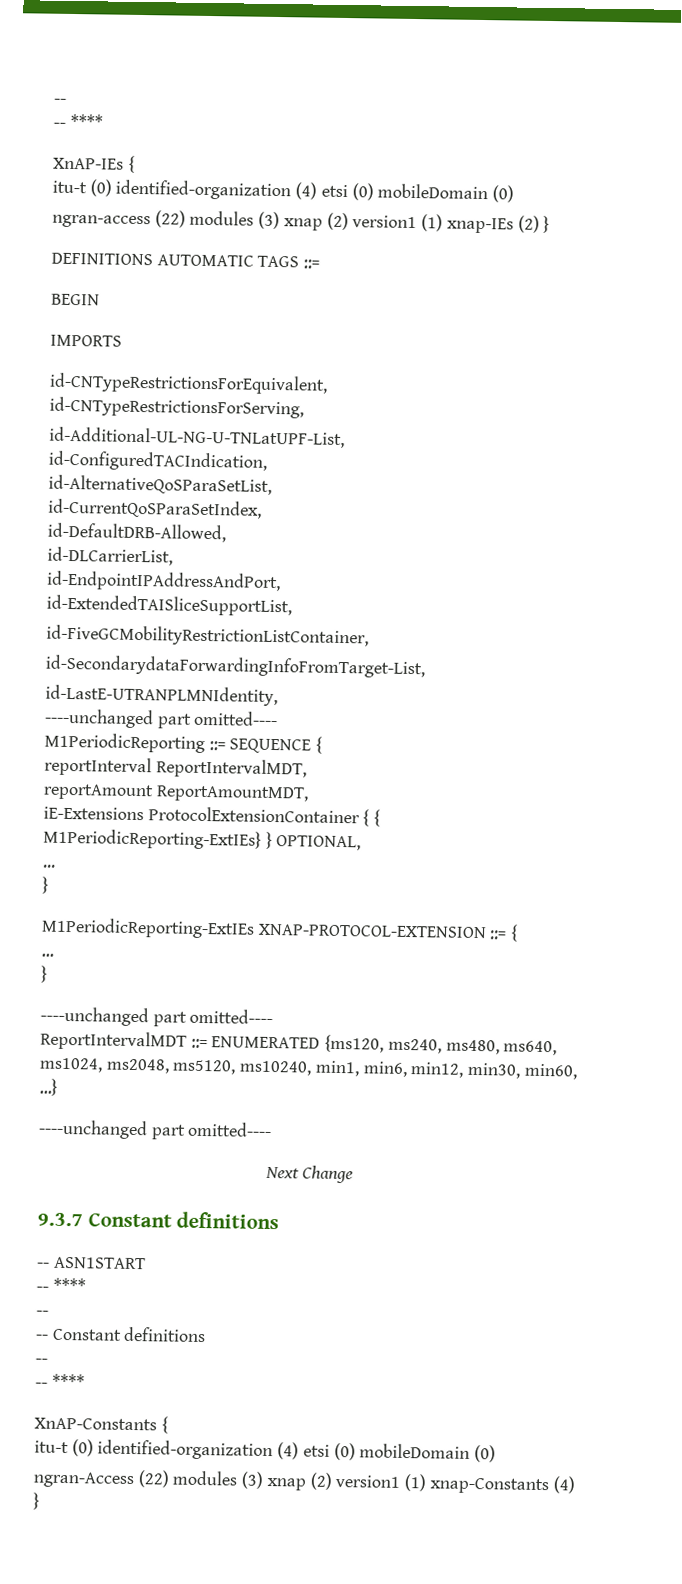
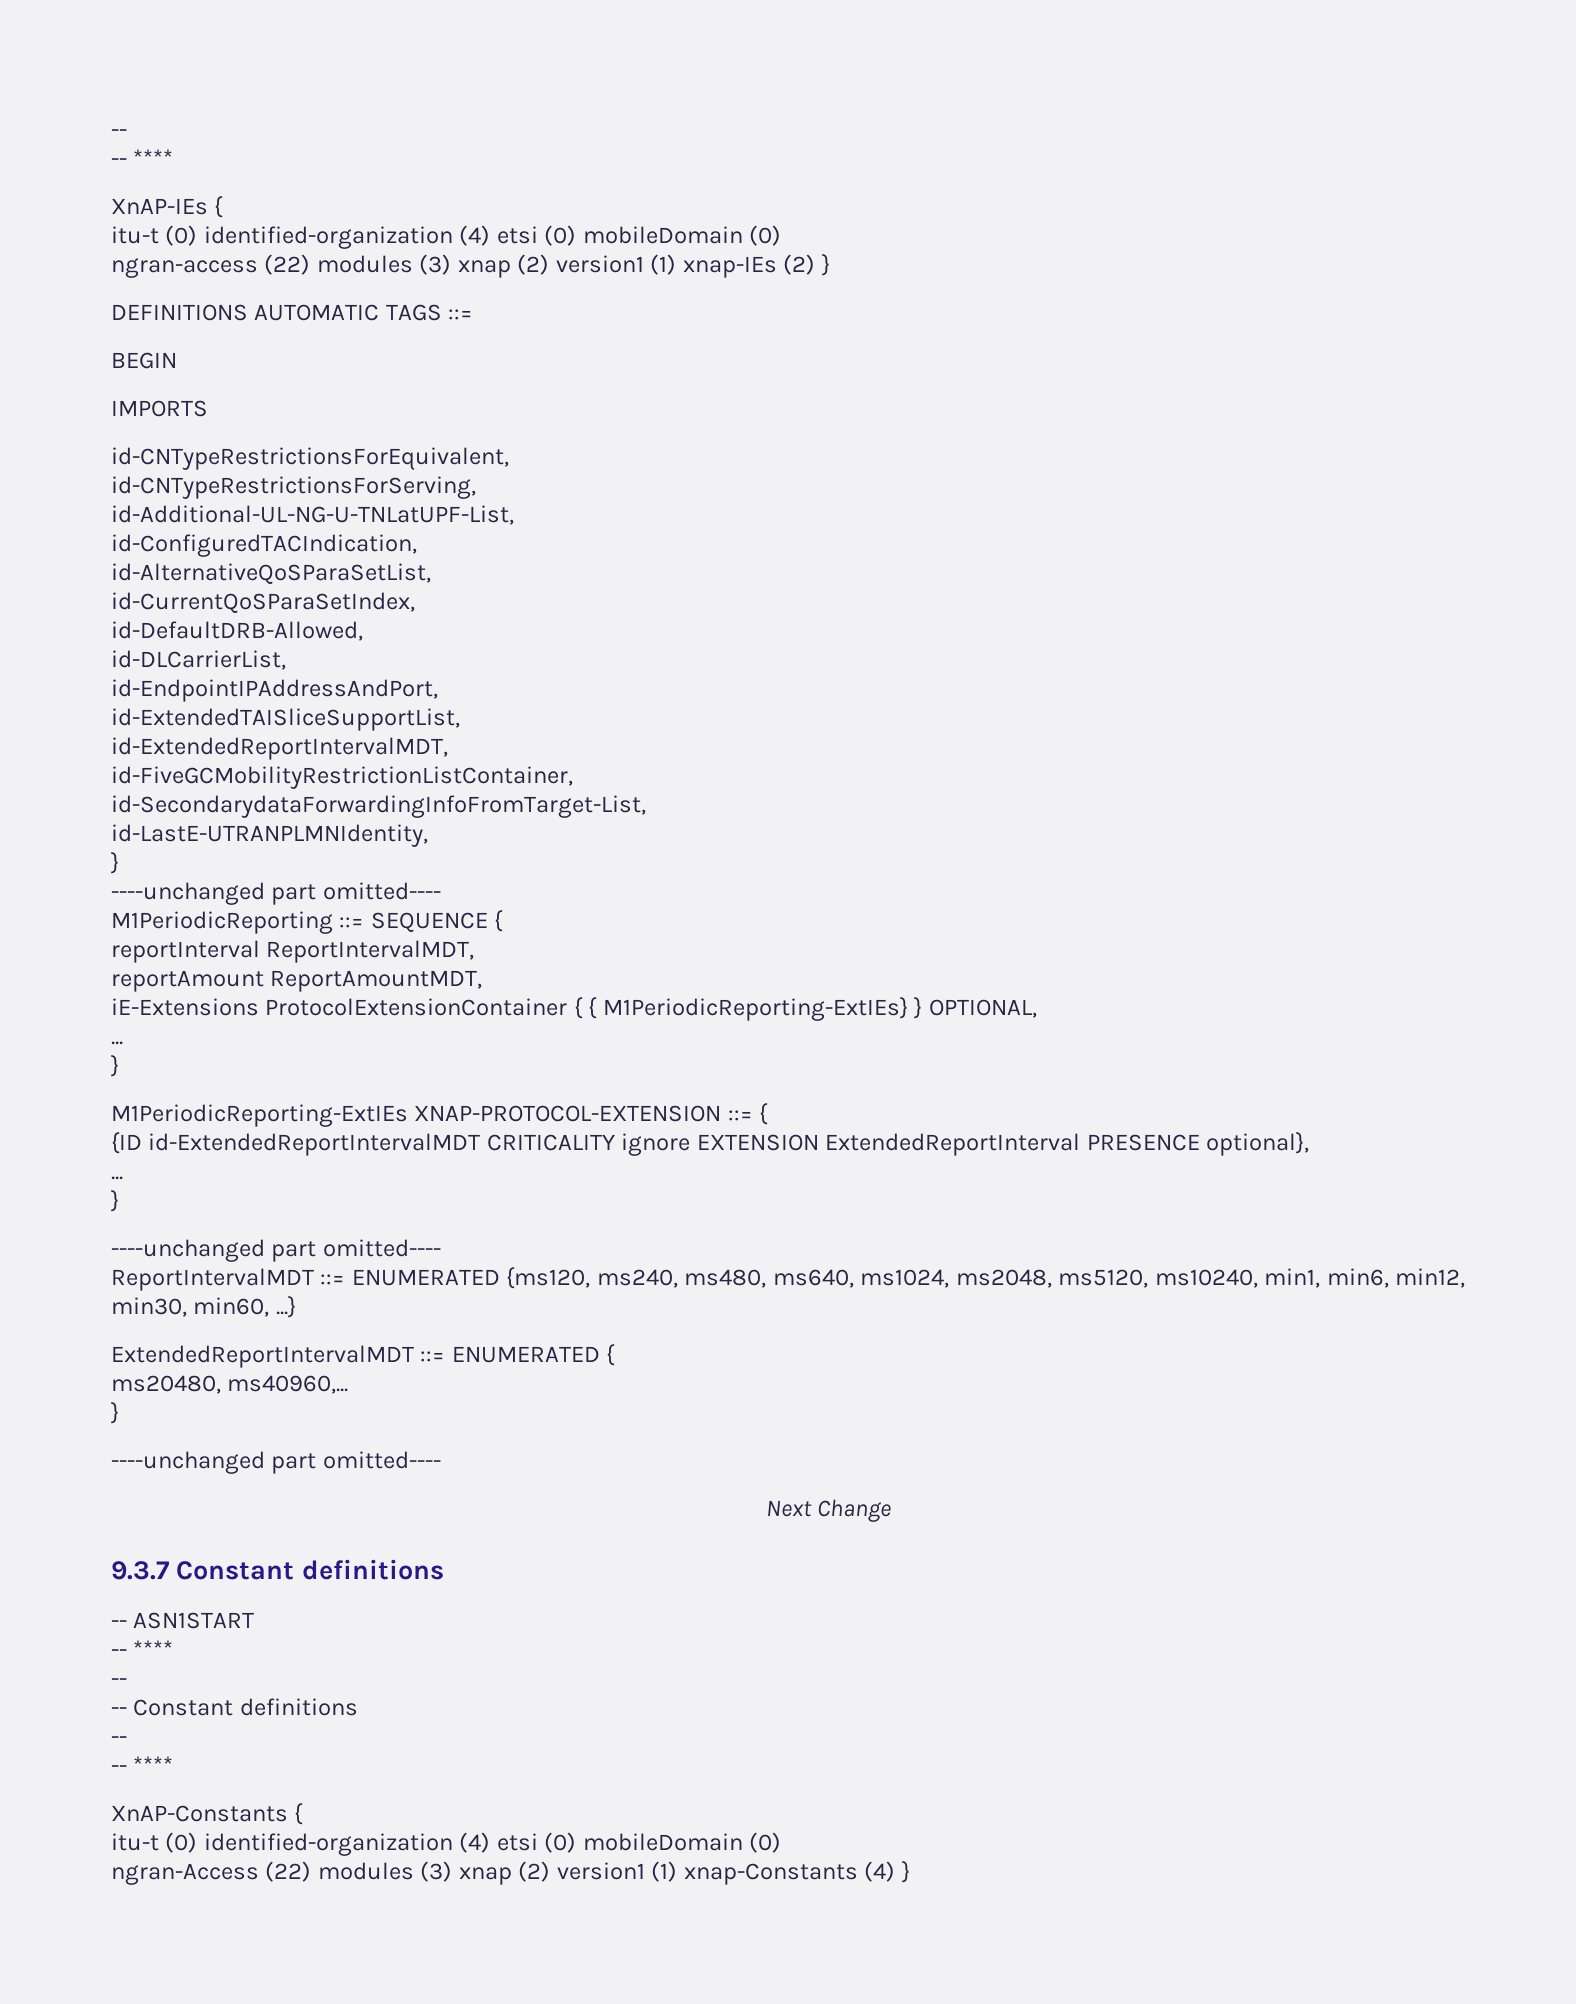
+ id-ExtendedReportIntervalMDT,
  id-LastE-UTRANPLMNIdentity,
+ }
+ {ID id-ExtendedReportIntervalMDT CRITICALITY ignore EXTENSION ExtendedReportInterval PRESENCE optional},
+ ExtendedReportIntervalMDT ::= ENUMERATED {
+ ms20480, ms40960,...
+ }

